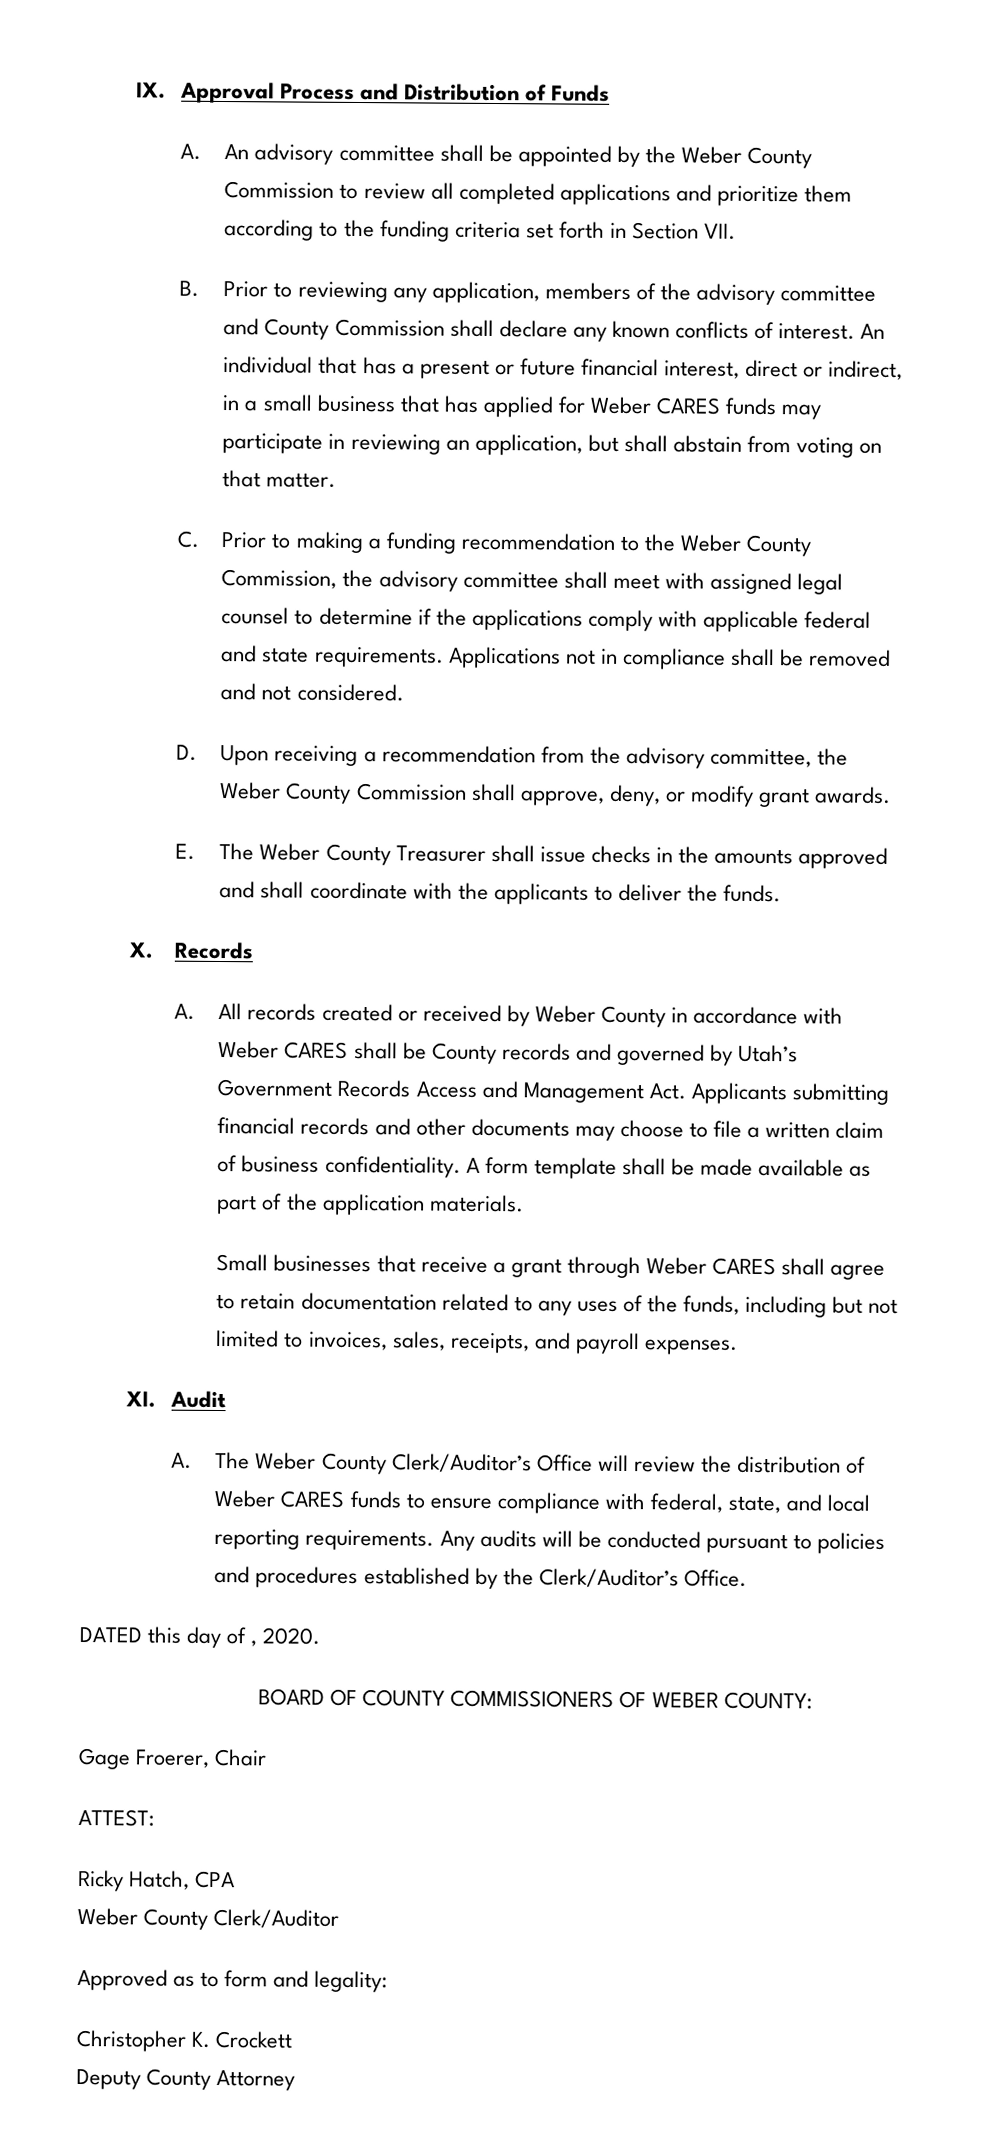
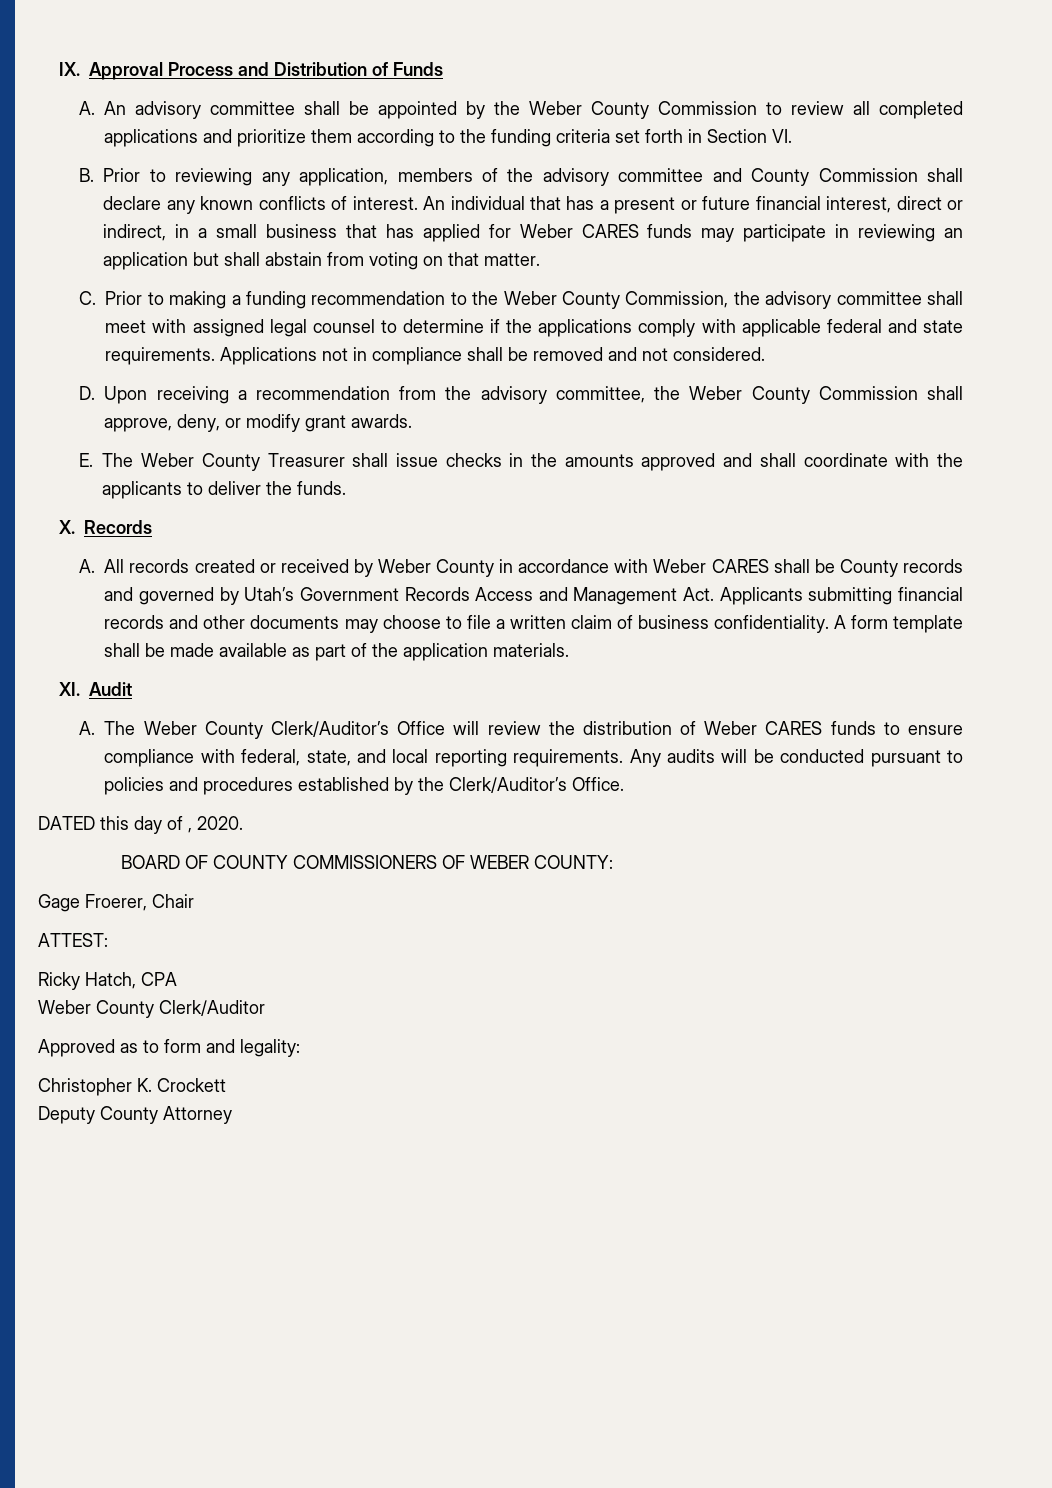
- A. An advisory committee shall be appointed by the Weber County Commission to review all completed applications and prioritize them according to the funding criteria set forth in Section VII.
+ A. An advisory committee shall be appointed by the Weber County Commission to review all completed applications and prioritize them according to the funding criteria set forth in Section VI.
- An individual that has a present or future financial interest, direct or indirect, in a small business that has applied for Weber CARES funds may participate in reviewing an application, but shall abstain from voting on that matter.
+ An individual that has a present or future financial interest, direct or indirect, in a small business that has applied for Weber CARES funds may participate in reviewing an application but shall abstain from voting on that matter.
- Small businesses that receive a grant through Weber CARES shall agree to retain documentation related to any uses of the funds, including but not limited to invoices, sales, receipts, and payroll expenses.

